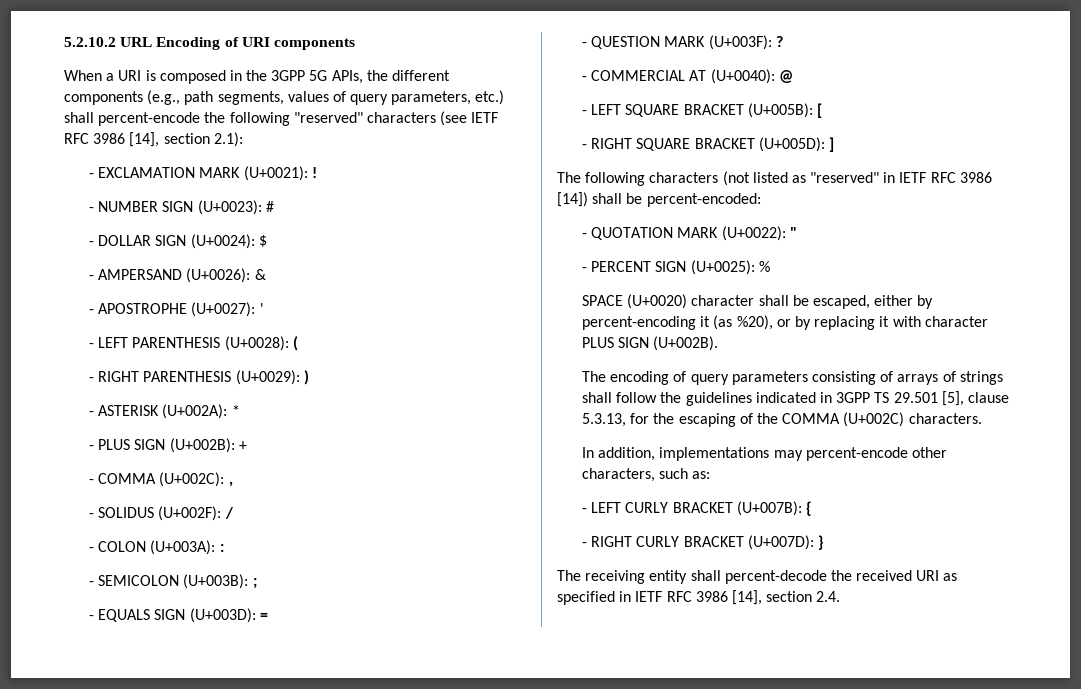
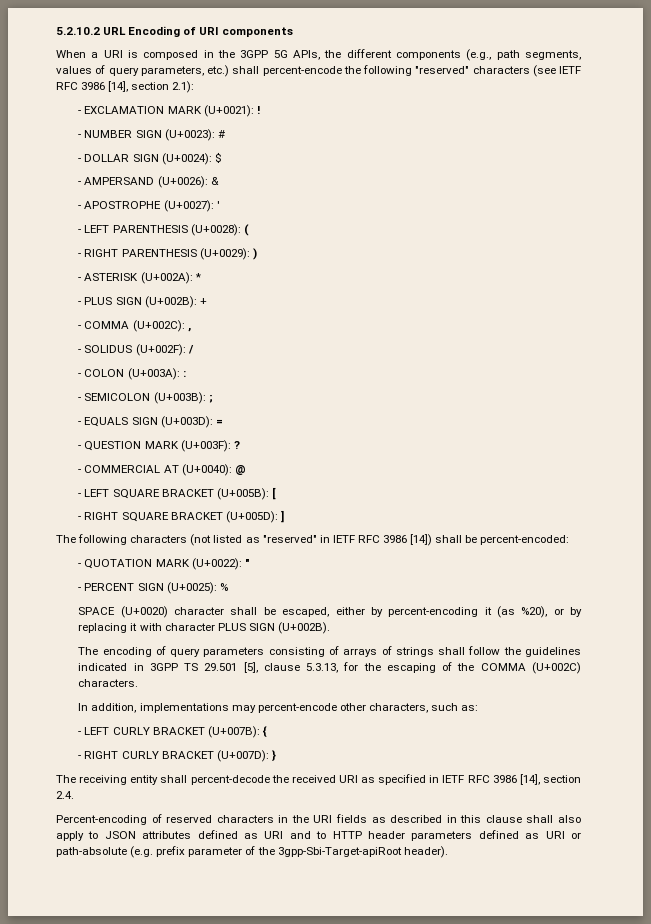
+ Percent-encoding of reserved characters in the URI fields as described in this clause shall also apply to JSON attributes defined as URI and to HTTP header parameters defined as URI or path-absolute (e.g. prefix parameter of the 3gpp-Sbi-Target-apiRoot header).

